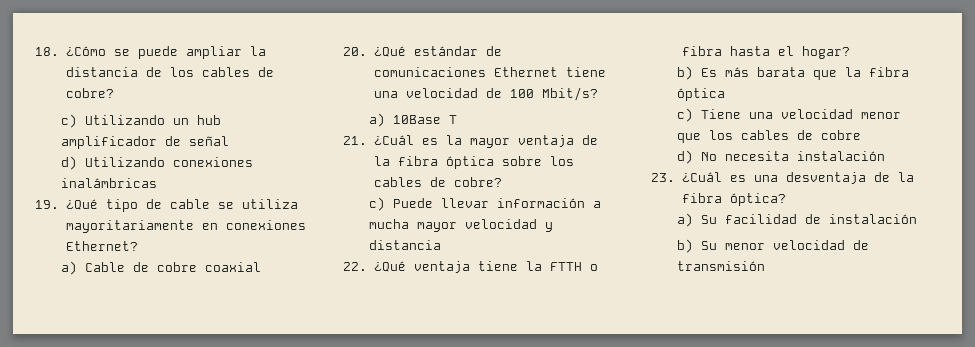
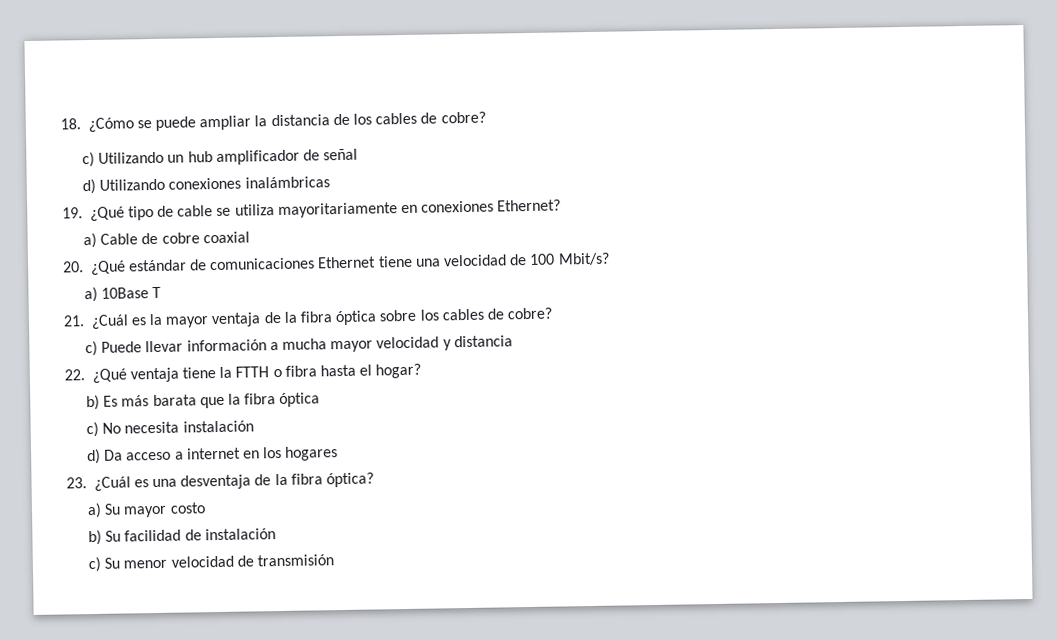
- c) Tiene una velocidad menor que los cables de cobre
- d) No necesita instalación
+ c) No necesita instalación
+ d) Da acceso a internet en los hogares
- a) Su facilidad de instalación
+ a) Su mayor costo
+ b) Su facilidad de instalación
- b) Su menor velocidad de transmisión
+ c) Su menor velocidad de transmisión

